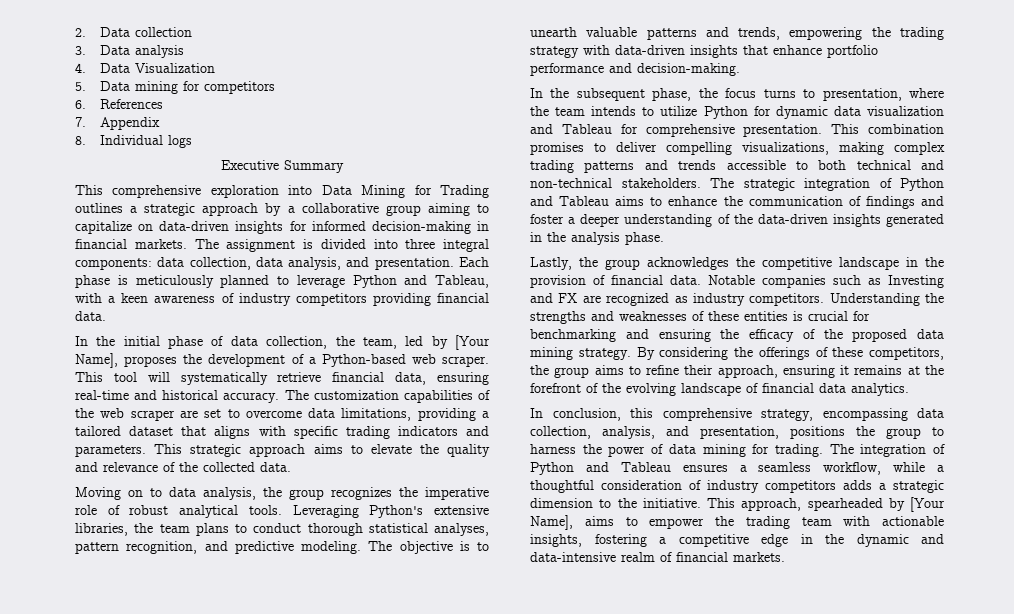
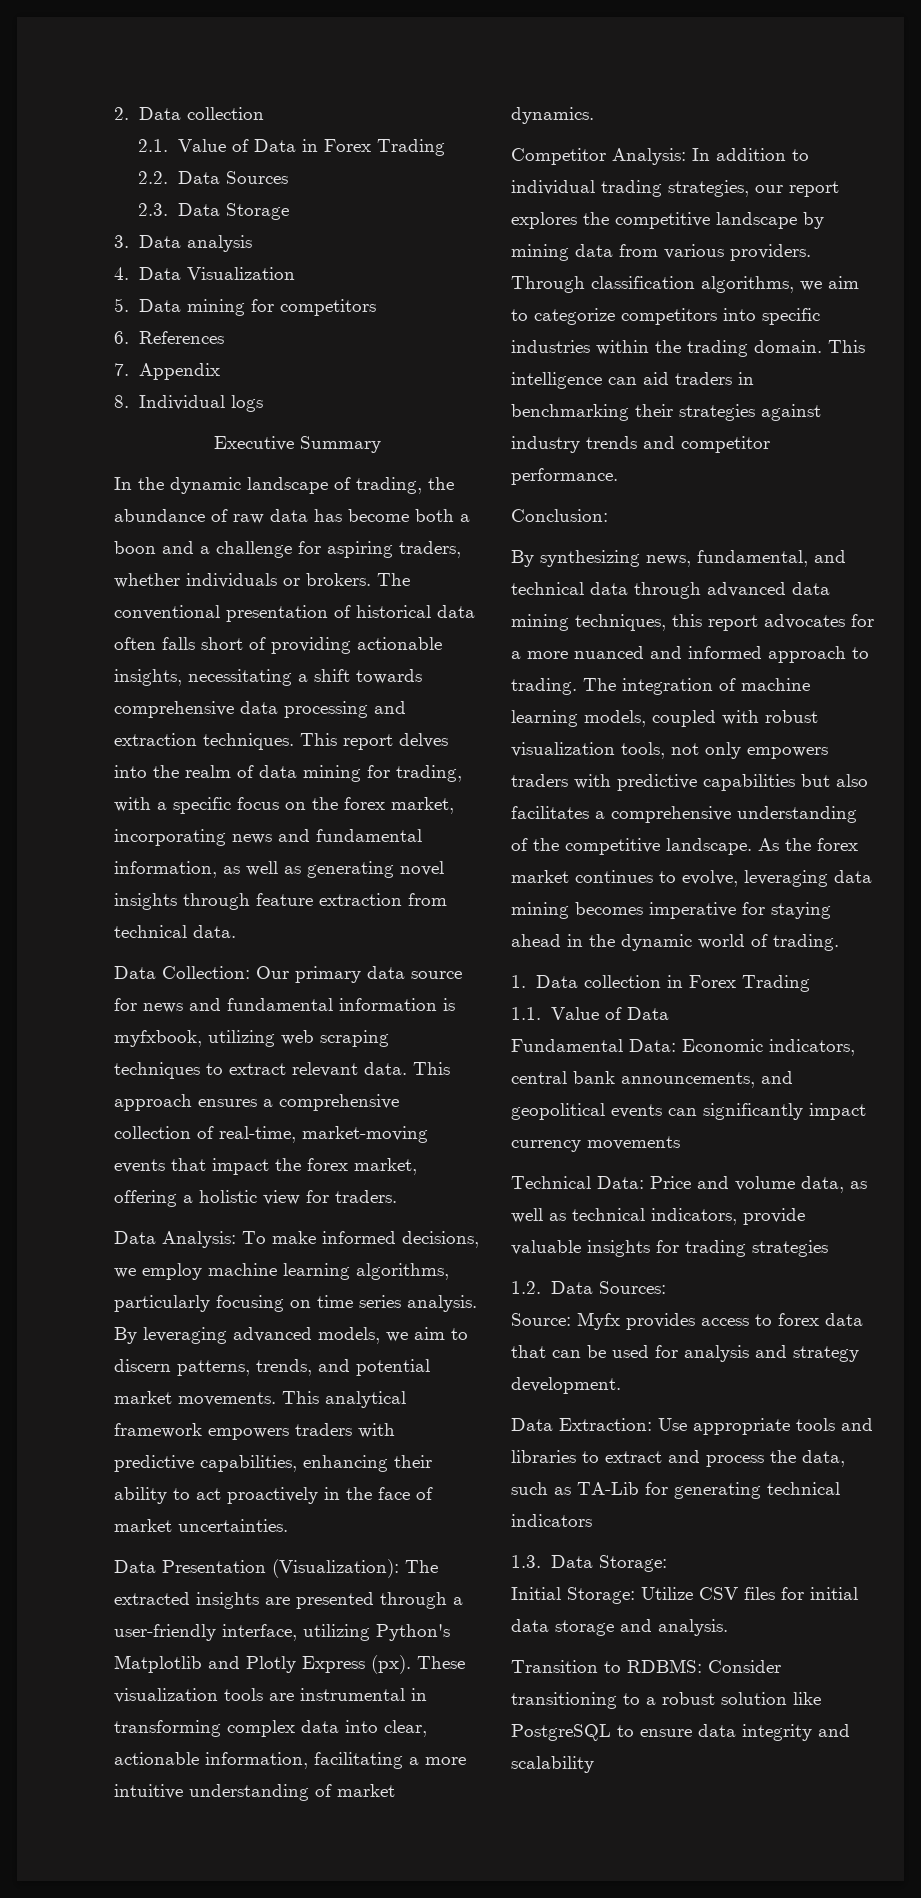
+ 2.1. Value of Data in Forex Trading
+ 2.2. Data Sources
+ 2.3. Data Storage
- This comprehensive exploration into Data Mining for Trading outlines a strategic approach by a collaborative group aiming to capitalize on data-driven insights for informed decision-making in financial markets. The assignment is divided into three integral components: data collection, data analysis, and presentation. Each phase is meticulously planned to leverage Python and Tableau, with a keen awareness of industry competitors providing financial data.
- In the initial phase of data collection, the team, led by [Your Name], proposes the development of a Python-based web scraper. This tool will systematically retrieve financial data, ensuring real-time and historical accuracy. The customization capabilities of the web scraper are set to overcome data limitations, providing a tailored dataset that aligns with specific trading indicators and parameters. This strategic approach aims to elevate the quality and relevance of the collected data.
- Moving on to data analysis, the group recognizes the imperative role of robust analytical tools. Leveraging Python's extensive libraries, the team plans to conduct thorough statistical analyses, pattern recognition, and predictive modeling. The objective is to unearth valuable patterns and trends, empowering the trading strategy with data-driven insights that enhance portfolio performance and decision-making.
- In the subsequent phase, the focus turns to presentation, where the team intends to utilize Python for dynamic data visualization and Tableau for comprehensive presentation. This combination promises to deliver compelling visualizations, making complex trading patterns and trends accessible to both technical and non-technical stakeholders. The strategic integration of Python and Tableau aims to enhance the communication of findings and foster a deeper understanding of the data-driven insights generated in the analysis phase.
- Lastly, the group acknowledges the competitive landscape in the provision of financial data. Notable companies such as Investing and FX are recognized as industry competitors. Understanding the strengths and weaknesses of these entities is crucial for benchmarking and ensuring the efficacy of the proposed data mining strategy. By considering the offerings of these competitors, the group aims to refine their approach, ensuring it remains at the forefront of the evolving landscape of financial data analytics.
- In conclusion, this comprehensive strategy, encompassing data collection, analysis, and presentation, positions the group to harness the power of data mining for trading. The integration of Python and Tableau ensures a seamless workflow, while a thoughtful consideration of industry competitors adds a strategic dimension to the initiative. This approach, spearheaded by [Your Name], aims to empower the trading team with actionable insights, fostering a competitive edge in the dynamic and data-intensive realm of financial markets.
+ In the dynamic landscape of trading, the abundance of raw data has become both a boon and a challenge for aspiring traders, whether individuals or brokers. The conventional presentation of historical data often falls short of providing actionable insights, necessitating a shift towards comprehensive data processing and extraction techniques. This report delves into the realm of data mining for trading, with a specific focus on the forex market, incorporating news and fundamental information, as well as generating novel insights through feature extraction from technical data.
+ Data Collection: Our primary data source for news and fundamental information is myfxbook, utilizing web scraping techniques to extract relevant data. This approach ensures a comprehensive collection of real-time, market-moving events that impact the forex market, offering a holistic view for traders.
+ Data Analysis: To make informed decisions, we employ machine learning algorithms, particularly focusing on time series analysis. By leveraging advanced models, we aim to discern patterns, trends, and potential market movements. This analytical framework empowers traders with predictive capabilities, enhancing their ability to act proactively in the face of market uncertainties.
+ Data Presentation (Visualization): The extracted insights are presented through a user-friendly interface, utilizing Python's Matplotlib and Plotly Express (px). These visualization tools are instrumental in transforming complex data into clear, actionable information, facilitating a more intuitive understanding of market dynamics.
+ Competitor Analysis: In addition to individual trading strategies, our report explores the competitive landscape by mining data from various providers. Through classification algorithms, we aim to categorize competitors into specific industries within the trading domain. This intelligence can aid traders in benchmarking their strategies against industry trends and competitor performance.
+ Conclusion:
+ By synthesizing news, fundamental, and technical data through advanced data mining techniques, this report advocates for a more nuanced and informed approach to trading. The integration of machine learning models, coupled with robust visualization tools, not only empowers traders with predictive capabilities but also facilitates a comprehensive understanding of the competitive landscape. As the forex market continues to evolve, leveraging data mining becomes imperative for staying ahead in the dynamic world of trading.
+ 1. Data collection in Forex Trading
+ 1.1. Value of Data
+ Fundamental Data: Economic indicators, central bank announcements, and geopolitical events can significantly impact currency movements
+ Technical Data: Price and volume data, as well as technical indicators, provide valuable insights for trading strategies
+ 1.2. Data Sources:
+ Source: Myfx provides access to forex data that can be used for analysis and strategy development.
+ Data Extraction: Use appropriate tools and libraries to extract and process the data, such as TA-Lib for generating technical indicators
+ 1.3. Data Storage:
+ Initial Storage: Utilize CSV files for initial data storage and analysis.
+ Transition to RDBMS: Consider transitioning to a robust solution like PostgreSQL to ensure data integrity and scalability

